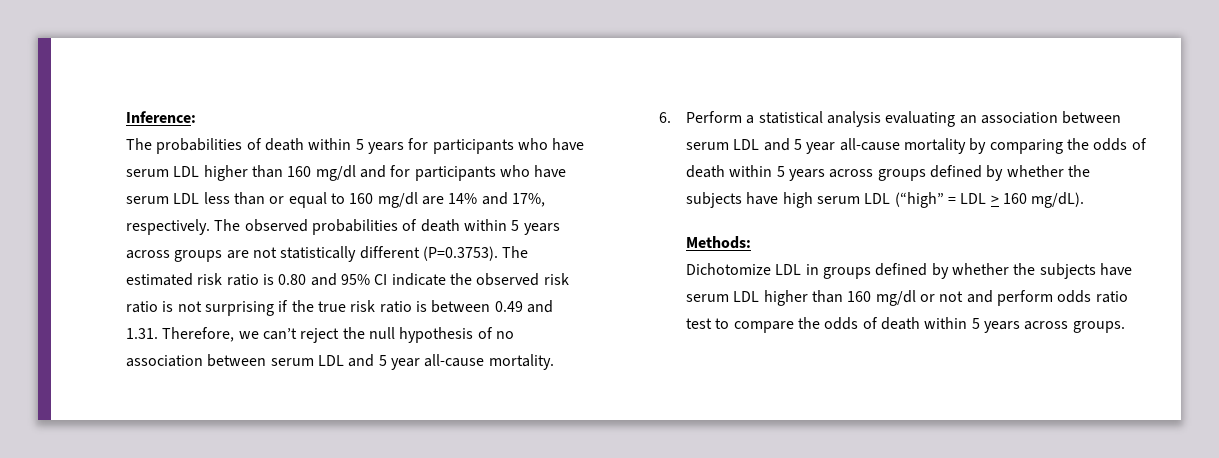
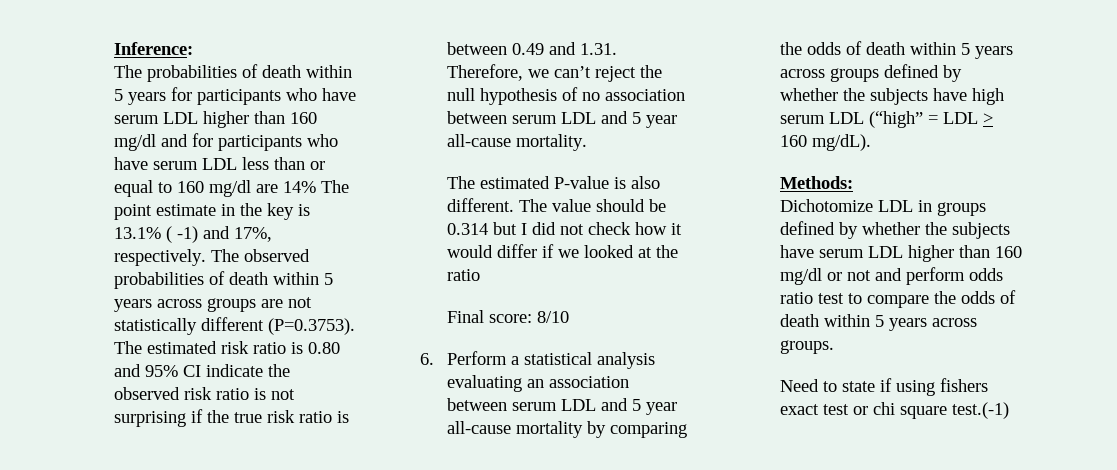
- The probabilities of death within 5 years for participants who have serum LDL higher than 160 mg/dl and for participants who have serum LDL less than or equal to 160 mg/dl are 14% and 17%, respectively.
+ The probabilities of death within 5 years for participants who have serum LDL higher than 160 mg/dl and for participants who have serum LDL less than or equal to 160 mg/dl are 14% The point estimate in the key is 13.1% ( -1) and 17%, respectively.
+ The estimated P-value is also different. The value should be 0.314 but I did not check how it would differ if we looked at the ratio
+ Final score: 8/10
+ Need to state if using fishers exact test or chi square test.(-1)

